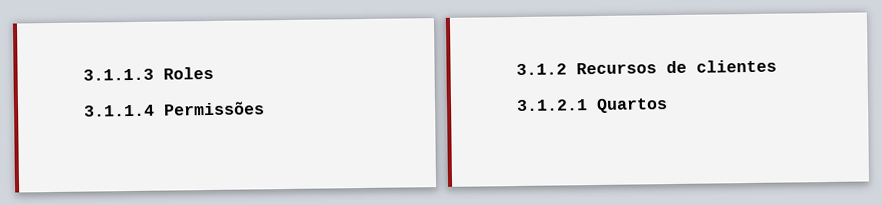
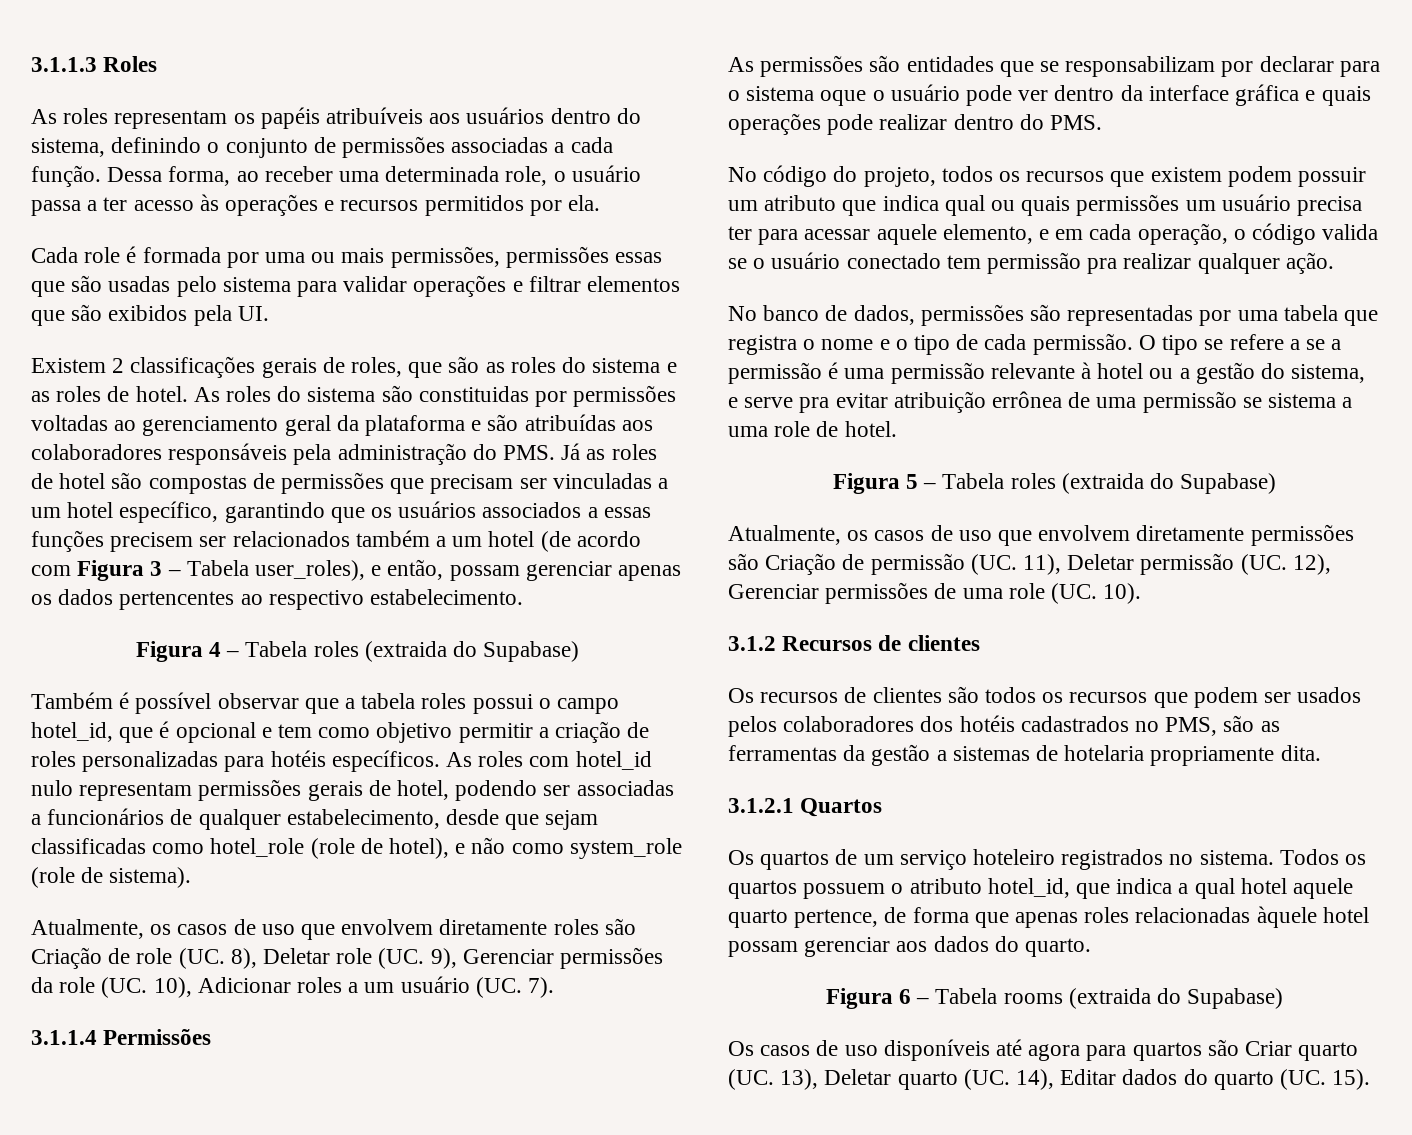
+ As roles representam os papéis atribuíveis aos usuários dentro do sistema, definindo o conjunto de permissões associadas a cada função. Dessa forma, ao receber uma determinada role, o usuário passa a ter acesso às operações e recursos permitidos por ela.
+ Cada role é formada por uma ou mais permissões, permissões essas que são usadas pelo sistema para validar operações e filtrar elementos que são exibidos pela UI.
+ Existem 2 classificações gerais de roles, que são as roles do sistema e as roles de hotel. As roles do sistema são constituidas por permissões voltadas ao gerenciamento geral da plataforma e são atribuídas aos colaboradores responsáveis pela administração do PMS. Já as roles de hotel são compostas de permissões que precisam ser vinculadas a um hotel específico, garantindo que os usuários associados a essas funções precisem ser relacionados também a um hotel (de acordo com Figura 3 – Tabela user_roles), e então, possam gerenciar apenas os dados pertencentes ao respectivo estabelecimento.
+ Figura 4 – Tabela roles (extraida do Supabase)
+ Também é possível observar que a tabela roles possui o campo hotel_id, que é opcional e tem como objetivo permitir a criação de roles personalizadas para hotéis específicos. As roles com hotel_id nulo representam permissões gerais de hotel, podendo ser associadas a funcionários de qualquer estabelecimento, desde que sejam classificadas como hotel_role (role de hotel), e não como system_role (role de sistema).
+ Atualmente, os casos de uso que envolvem diretamente roles são Criação de role (UC. 8), Deletar role (UC. 9), Gerenciar permissões da role (UC. 10), Adicionar roles a um usuário (UC. 7).
  3.1.1.4 Permissões
+ As permissões são entidades que se responsabilizam por declarar para o sistema oque o usuário pode ver dentro da interface gráfica e quais operações pode realizar dentro do PMS.
+ No código do projeto, todos os recursos que existem podem possuir um atributo que indica qual ou quais permissões um usuário precisa ter para acessar aquele elemento, e em cada operação, o código valida se o usuário conectado tem permissão pra realizar qualquer ação.
+ No banco de dados, permissões são representadas por uma tabela que registra o nome e o tipo de cada permissão. O tipo se refere a se a permissão é uma permissão relevante à hotel ou a gestão do sistema, e serve pra evitar atribuição errônea de uma permissão se sistema a uma role de hotel.
+ Figura 5 – Tabela roles (extraida do Supabase)
+ Atualmente, os casos de uso que envolvem diretamente permissões são Criação de permissão (UC. 11), Deletar permissão (UC. 12), Gerenciar permissões de uma role (UC. 10).
  3.1.2 Recursos de clientes
+ Os recursos de clientes são todos os recursos que podem ser usados pelos colaboradores dos hotéis cadastrados no PMS, são as ferramentas da gestão a sistemas de hotelaria propriamente dita.
  3.1.2.1 Quartos
+ Os quartos de um serviço hoteleiro registrados no sistema. Todos os quartos possuem o atributo hotel_id, que indica a qual hotel aquele quarto pertence, de forma que apenas roles relacionadas àquele hotel possam gerenciar aos dados do quarto.
+ Figura 6 – Tabela rooms (extraida do Supabase)
+ Os casos de uso disponíveis até agora para quartos são Criar quarto (UC. 13), Deletar quarto (UC. 14), Editar dados do quarto (UC. 15).

